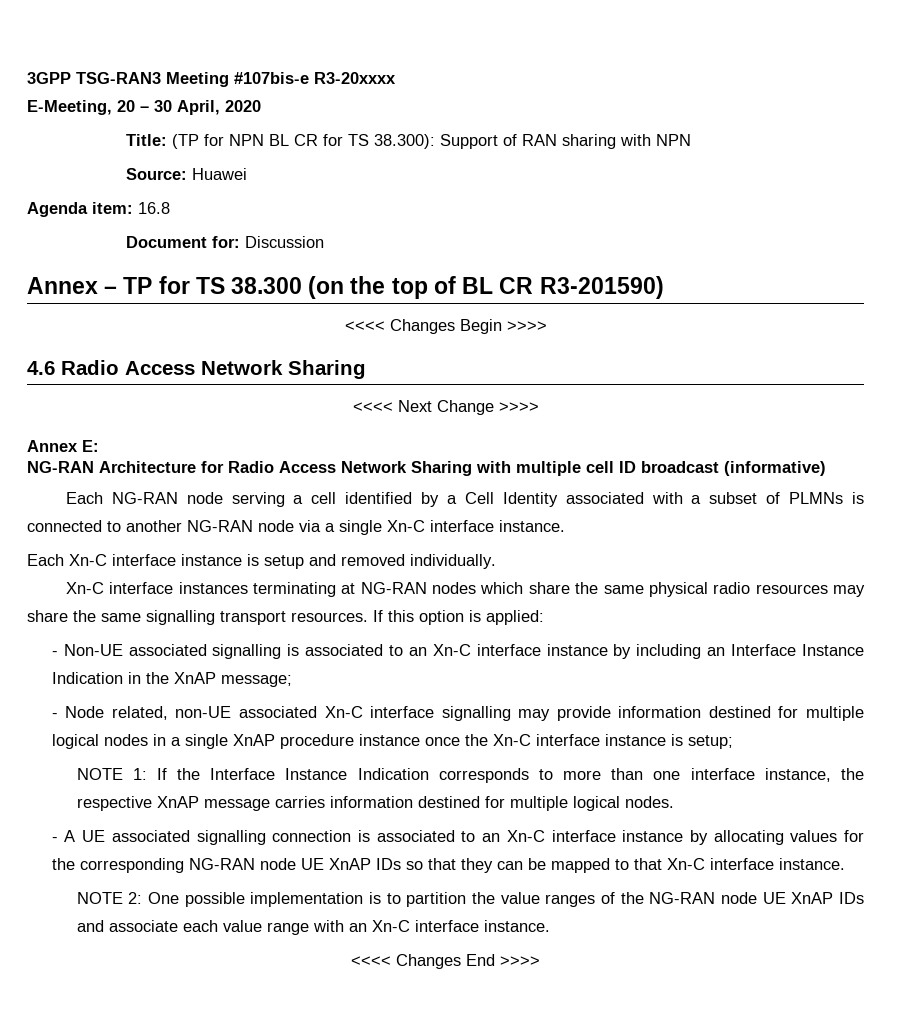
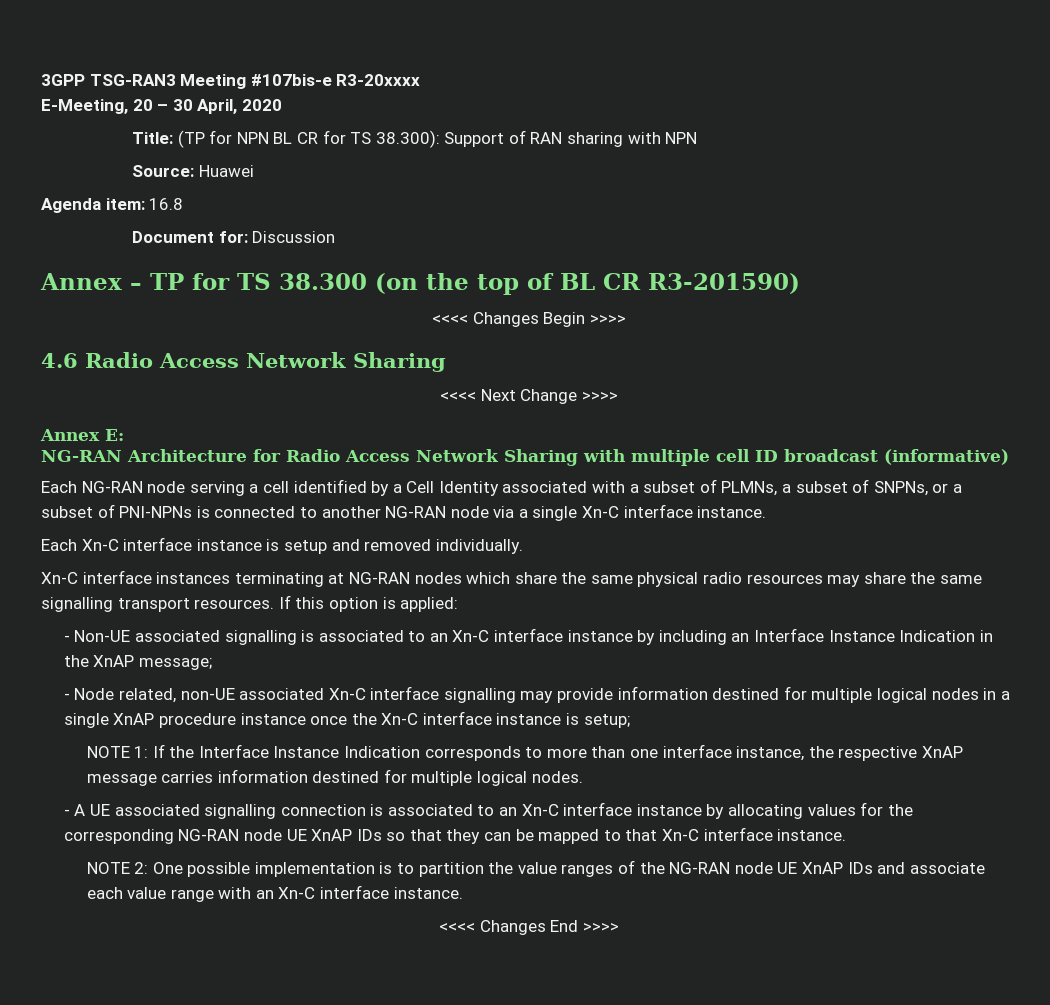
- Each NG-RAN node serving a cell identified by a Cell Identity associated with a subset of PLMNs is connected to another NG-RAN node via a single Xn-C interface instance.
+ Each NG-RAN node serving a cell identified by a Cell Identity associated with a subset of PLMNs, a subset of SNPNs, or a subset of PNI-NPNs is connected to another NG-RAN node via a single Xn-C interface instance.

